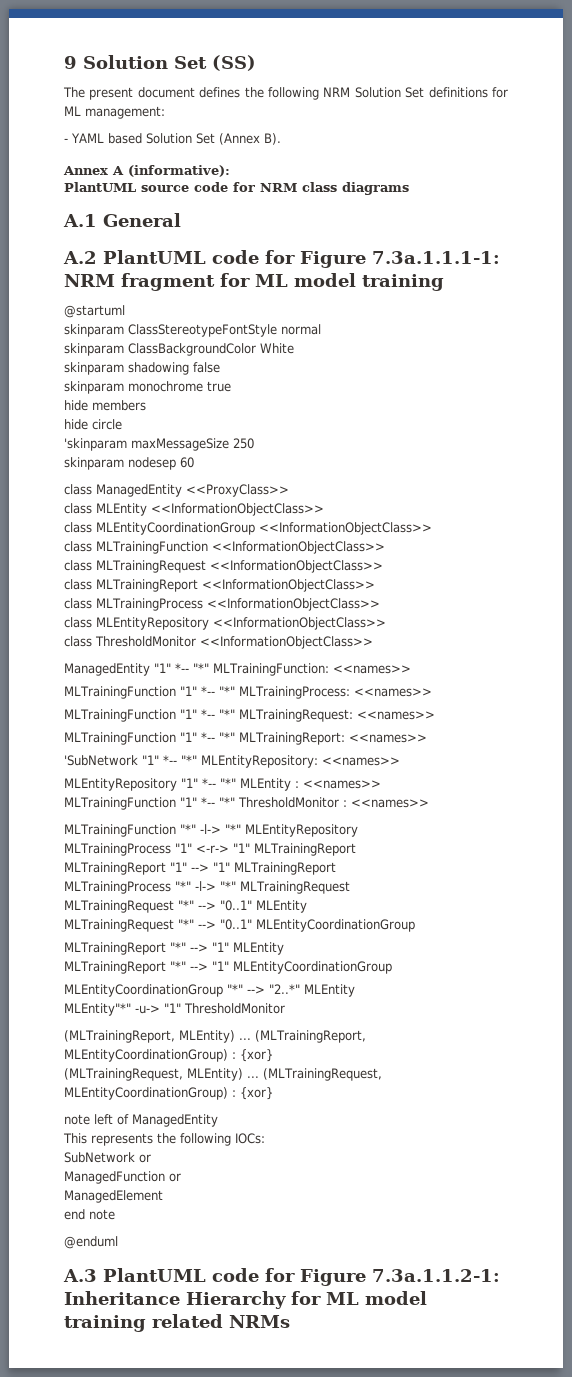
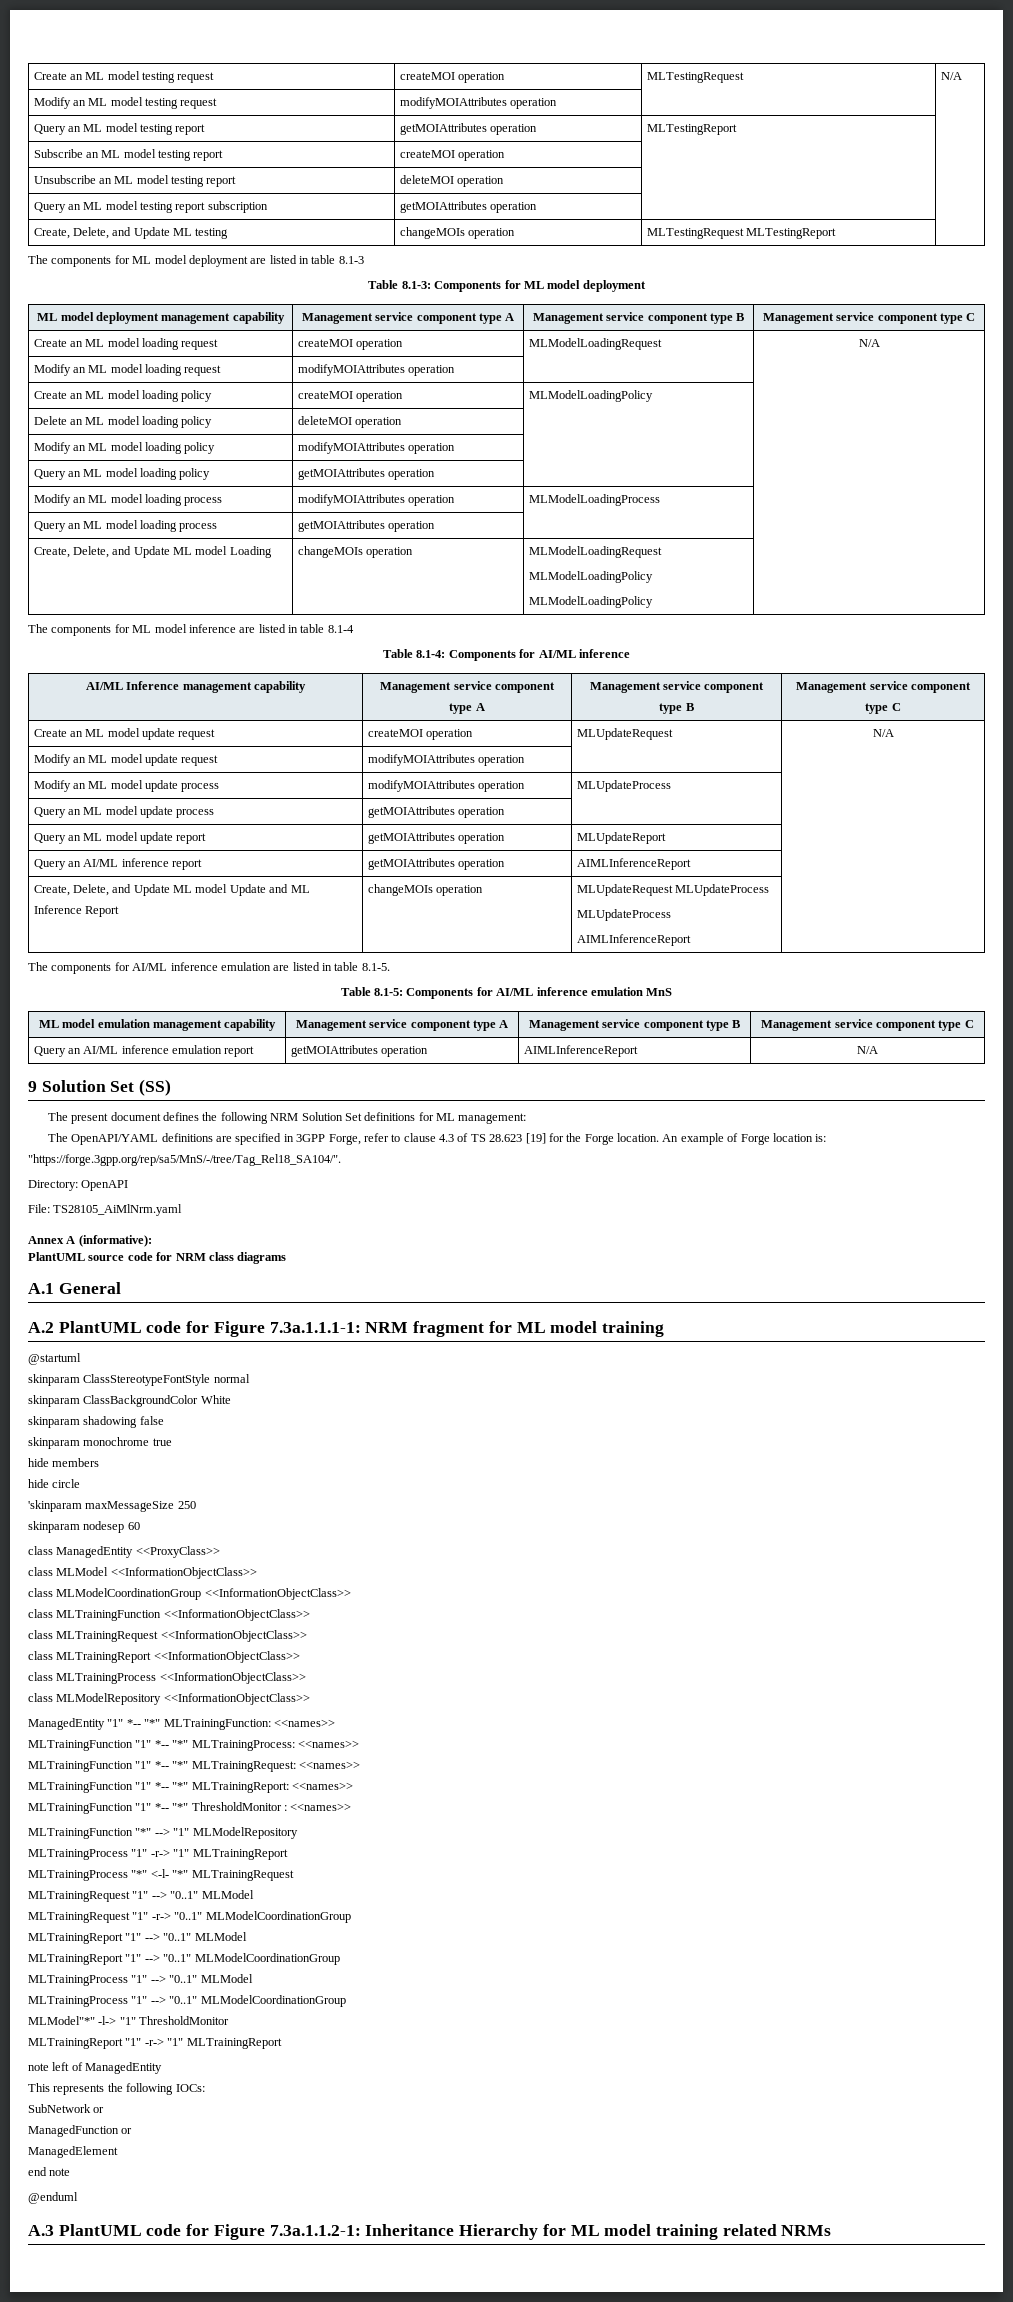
+ Create an ML model testing request | createMOI operation | MLTestingRequest | N/A
+ Modify an ML model testing request | modifyMOIAttributes operation | |
+ Query an ML model testing report | getMOIAttributes operation | MLTestingReport |
+ Subscribe an ML model testing report | createMOI operation | |
+ Unsubscribe an ML model testing report | deleteMOI operation | |
+ Query an ML model testing report subscription | getMOIAttributes operation | |
+ Create, Delete, and Update ML testing | changeMOIs operation | MLTestingRequest MLTestingReport |
+ The components for ML model deployment are listed in table 8.1-3
+ Table 8.1-3: Components for ML model deployment
+ ML model deployment management capability | Management service component type A | Management service component type B | Management service component type C
+ Create an ML model loading request | createMOI operation | MLModelLoadingRequest | N/A
+ Modify an ML model loading request | modifyMOIAttributes operation | |
+ Create an ML model loading policy | createMOI operation | MLModelLoadingPolicy |
+ Delete an ML model loading policy | deleteMOI operation | |
+ Modify an ML model loading policy | modifyMOIAttributes operation | |
+ Query an ML model loading policy | getMOIAttributes operation | |
+ Modify an ML model loading process | modifyMOIAttributes operation | MLModelLoadingProcess |
+ Query an ML model loading process | getMOIAttributes operation | |
+ Create, Delete, and Update ML model Loading | changeMOIs operation | MLModelLoadingRequest
+ MLModelLoadingPolicy
+ MLModelLoadingPolicy |
+ The components for ML model inference are listed in table 8.1-4
+ Table 8.1-4: Components for AI/ML inference
+ AI/ML Inference management capability | Management service component type A | Management service component type B | Management service component type C
+ Create an ML model update request | createMOI operation | MLUpdateRequest | N/A
+ Modify an ML model update request | modifyMOIAttributes operation | |
+ Modify an ML model update process | modifyMOIAttributes operation | MLUpdateProcess |
+ Query an ML model update process | getMOIAttributes operation | |
+ Query an ML model update report | getMOIAttributes operation | MLUpdateReport |
+ Query an AI/ML inference report | getMOIAttributes operation | AIMLInferenceReport |
+ Create, Delete, and Update ML model Update and ML Inference Report | changeMOIs operation | MLUpdateRequest MLUpdateProcess
+ MLUpdateProcess
+ AIMLInferenceReport |
+ The components for AI/ML inference emulation are listed in table 8.1-5.
+ Table 8.1-5: Components for AI/ML inference emulation MnS
+ ML model emulation management capability | Management service component type A | Management service component type B | Management service component type C
+ Query an AI/ML inference emulation report | getMOIAttributes operation | AIMLInferenceReport | N/A
- - YAML based Solution Set (Annex B).
+ The OpenAPI/YAML definitions are specified in 3GPP Forge, refer to clause 4.3 of TS 28.623 [19] for the Forge location. An example of Forge location is: "https://forge.3gpp.org/rep/sa5/MnS/-/tree/Tag_Rel18_SA104/".
+ Directory: OpenAPI
+ File: TS28105_AiMlNrm.yaml
- class MLEntity <<InformationObjectClass>>
- class MLEntityCoordinationGroup <<InformationObjectClass>>
+ class MLModel <<InformationObjectClass>>
+ class MLModelCoordinationGroup <<InformationObjectClass>>
- class MLEntityRepository <<InformationObjectClass>>
- class ThresholdMonitor <<InformationObjectClass>>
+ class MLModelRepository <<InformationObjectClass>>
- 'SubNetwork "1" *-- "*" MLEntityRepository: <<names>>
- MLEntityRepository "1" *-- "*" MLEntity : <<names>>
- MLTrainingFunction "*" -l-> "*" MLEntityRepository
- MLTrainingProcess "1" <-r-> "1" MLTrainingReport
- MLTrainingReport "1" --> "1" MLTrainingReport
+ MLTrainingFunction "*" --> "1" MLModelRepository
+ MLTrainingProcess "1" -r-> "1" MLTrainingReport
- MLTrainingProcess "*" -l-> "*" MLTrainingRequest
+ MLTrainingProcess "*" <-l- "*" MLTrainingRequest
- MLTrainingRequest "*" --> "0..1" MLEntity
- MLTrainingRequest "*" --> "0..1" MLEntityCoordinationGroup
- MLTrainingReport "*" --> "1" MLEntity
- MLTrainingReport "*" --> "1" MLEntityCoordinationGroup
- MLEntityCoordinationGroup "*" --> "2..*" MLEntity
- MLEntity"*" -u-> "1" ThresholdMonitor
- (MLTrainingReport, MLEntity) ... (MLTrainingReport, MLEntityCoordinationGroup) : {xor}
- (MLTrainingRequest, MLEntity) ... (MLTrainingRequest, MLEntityCoordinationGroup) : {xor}
+ MLTrainingRequest "1" --> "0..1" MLModel
+ MLTrainingRequest "1" -r-> "0..1" MLModelCoordinationGroup
+ MLTrainingReport "1" --> "0..1" MLModel
+ MLTrainingReport "1" --> "0..1" MLModelCoordinationGroup
+ MLTrainingProcess "1" --> "0..1" MLModel
+ MLTrainingProcess "1" --> "0..1" MLModelCoordinationGroup
+ MLModel"*" -l-> "1" ThresholdMonitor
+ MLTrainingReport "1" -r-> "1" MLTrainingReport

